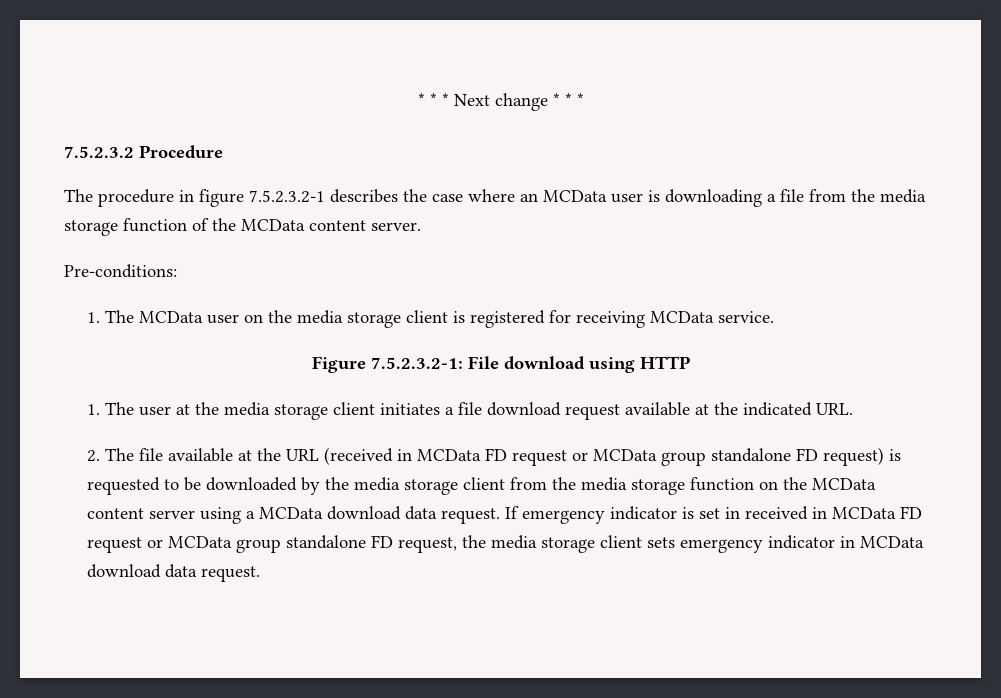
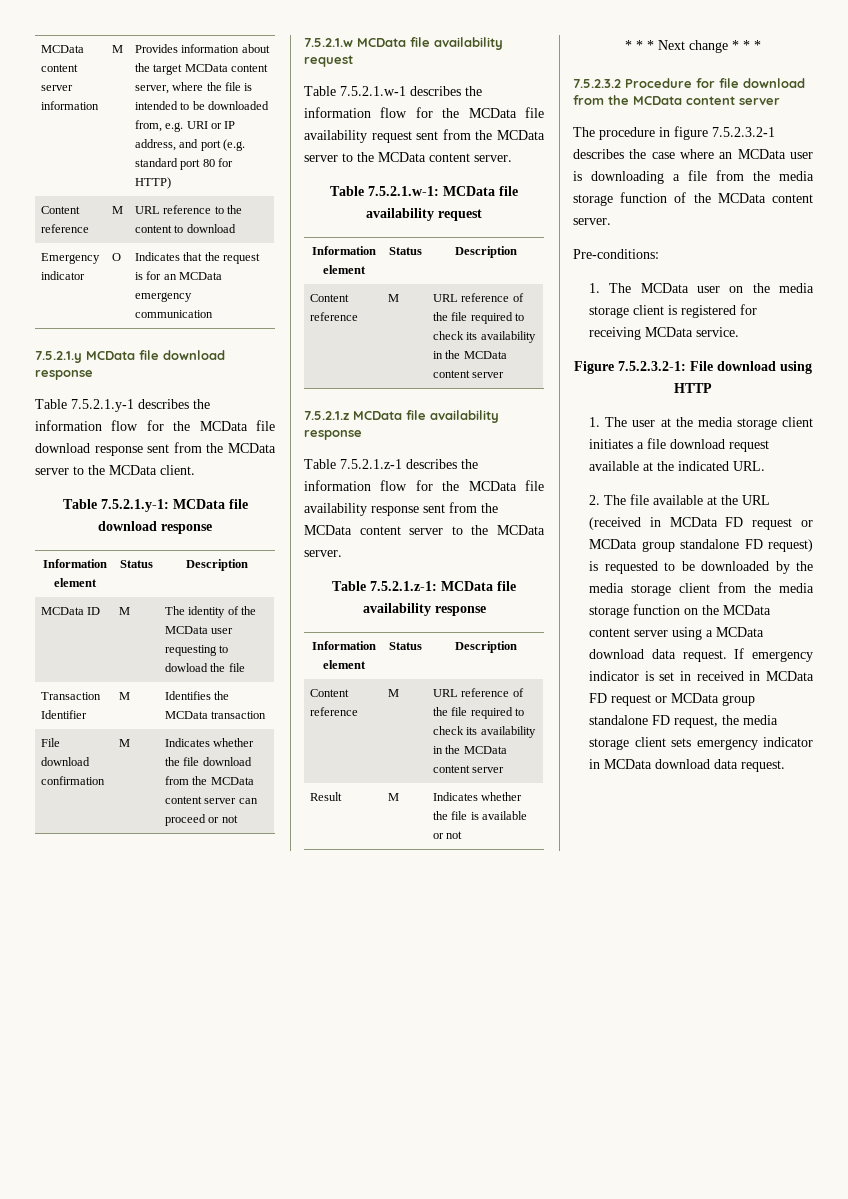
+ MCData content server information | M | Provides information about the target MCData content server, where the file is intended to be downloaded from, e.g. URI or IP address, and port (e.g. standard port 80 for HTTP)
+ Content reference | M | URL reference to the content to download
+ Emergency indicator | O | Indicates that the request is for an MCData emergency communication
+ 7.5.2.1.y MCData file download response
+ Table 7.5.2.1.y-1 describes the information flow for the MCData file download response sent from the MCData server to the MCData client.
+ Table 7.5.2.1.y-1: MCData file download response
+ Information element | Status | Description
+ MCData ID | M | The identity of the MCData user requesting to dowload the file
+ Transaction Identifier | M | Identifies the MCData transaction
+ File download confirmation | M | Indicates whether the file download from the MCData content server can proceed or not
+ 7.5.2.1.w MCData file availability request
+ Table 7.5.2.1.w-1 describes the information flow for the MCData file availability request sent from the MCData server to the MCData content server.
+ Table 7.5.2.1.w-1: MCData file availability request
+ Information element | Status | Description
+ Content reference | M | URL reference of the file required to check its availability in the MCData content server
+ 7.5.2.1.z MCData file availability response
+ Table 7.5.2.1.z-1 describes the information flow for the MCData file availability response sent from the MCData content server to the MCData server.
+ Table 7.5.2.1.z-1: MCData file availability response
+ Information element | Status | Description
+ Content reference | M | URL reference of the file required to check its availability in the MCData content server
+ Result | M | Indicates whether the file is available or not
- 7.5.2.3.2 Procedure
+ 7.5.2.3.2 Procedure for file download from the MCData content server

